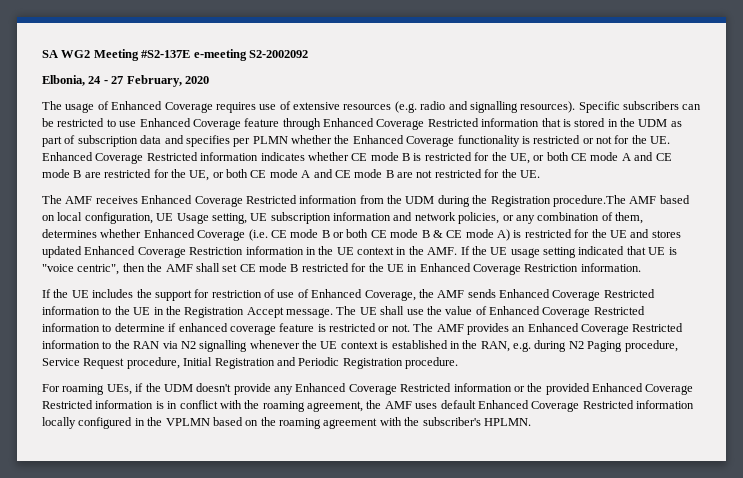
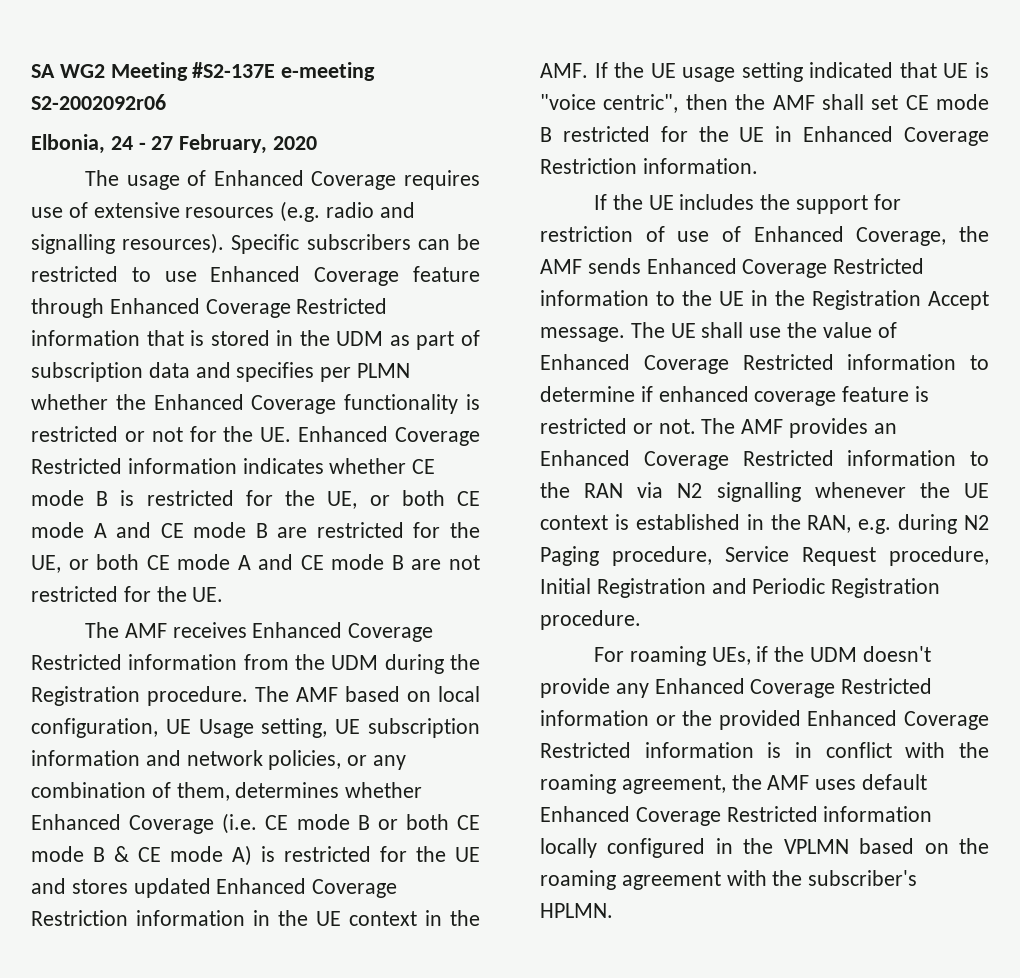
- SA WG2 Meeting #S2-137E e-meeting S2-2002092
+ SA WG2 Meeting #S2-137E e-meeting S2-2002092r06
- The AMF receives Enhanced Coverage Restricted information from the UDM during the Registration procedure.The AMF based on local configuration, UE Usage setting, UE subscription information and network policies, or any combination of them, determines whether Enhanced Coverage (i.e. CE mode B or both CE mode B & CE mode A) is restricted for the UE and stores updated Enhanced Coverage Restriction information in the UE context in the AMF. If the UE usage setting indicated that UE is "voice centric", then the AMF shall set CE mode B restricted for the UE in Enhanced Coverage Restriction information.
+ The AMF receives Enhanced Coverage Restricted information from the UDM during the Registration procedure. The AMF based on local configuration, UE Usage setting, UE subscription information and network policies, or any combination of them, determines whether Enhanced Coverage (i.e. CE mode B or both CE mode B & CE mode A) is restricted for the UE and stores updated Enhanced Coverage Restriction information in the UE context in the AMF. If the UE usage setting indicated that UE is "voice centric", then the AMF shall set CE mode B restricted for the UE in Enhanced Coverage Restriction information.

